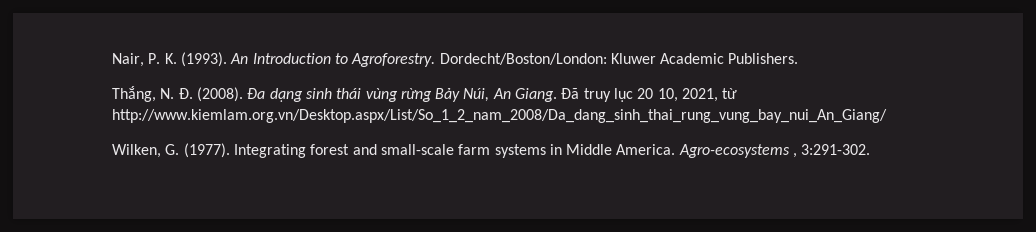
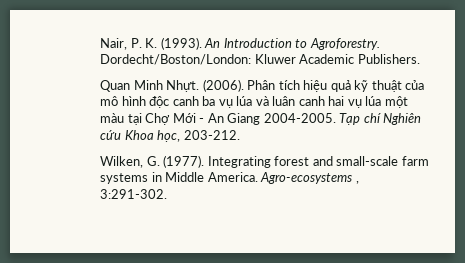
- Thắng, N. Đ. (2008). Đa dạng sinh thái vùng rừng Bảy Núi, An Giang. Đã truy lục 20 10, 2021, từ http://www.kiemlam.org.vn/Desktop.aspx/List/So_1_2_nam_2008/Da_dang_sinh_thai_rung_vung_bay_nui_An_Giang/
+ Quan Minh Nhựt. (2006). Phân tích hiệu quả kỹ thuật của mô hình độc canh ba vụ lúa và luân canh hai vụ lúa một màu tại Chợ Mới - An Giang 2004-2005. Tạp chí Nghiên cứu Khoa học, 203-212.

